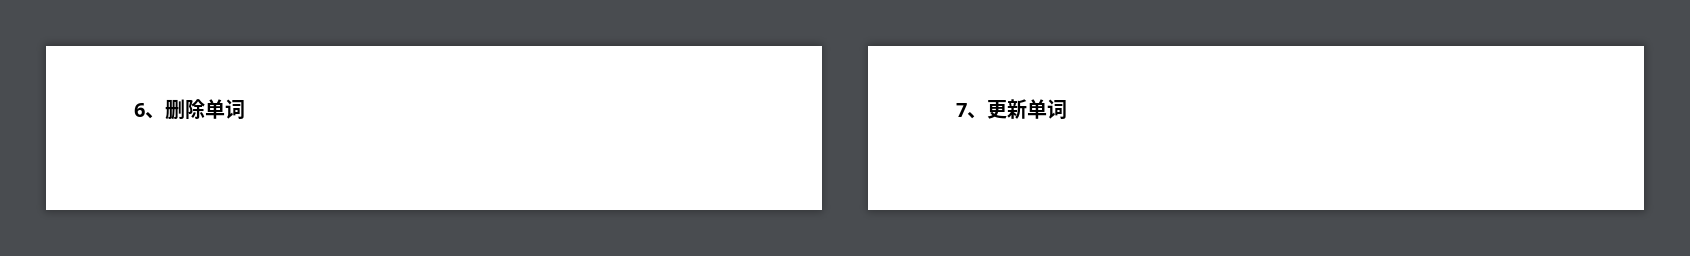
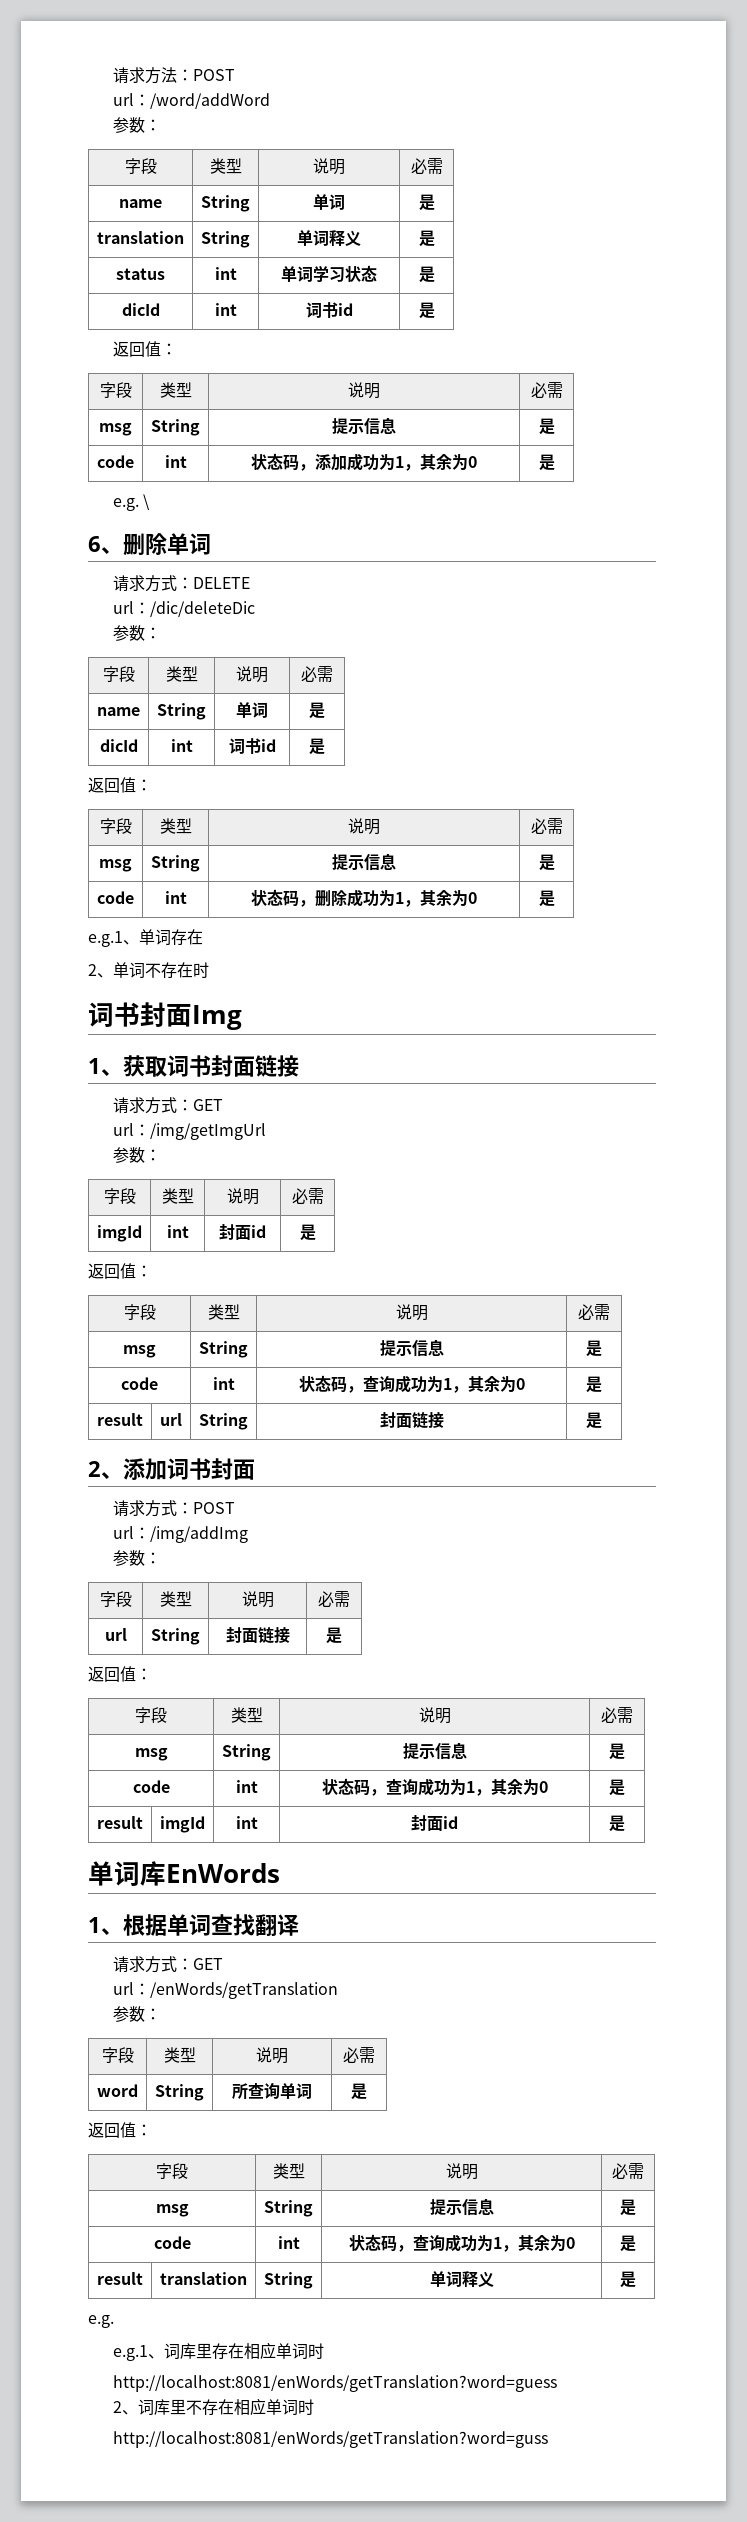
+ 请求方法：POST
+ url：/word/addWord
+ 参数：
+ 字段 | 类型 | 说明 | 必需
+ name | String | 单词 | 是
+ translation | String | 单词释义 | 是
+ status | int | 单词学习状态 | 是
+ dicId | int | 词书id | 是
+ 返回值：
+ 字段 | 类型 | 说明 | 必需
+ msg | String | 提示信息 | 是
+ code | int | 状态码，添加成功为1，其余为0 | 是
+ e.g. \
  6、删除单词
- 7、更新单词
+ 请求方式：DELETE
+ url：/dic/deleteDic
+ 参数：
+ 字段 | 类型 | 说明 | 必需
+ name | String | 单词 | 是
+ dicId | int | 词书id | 是
+ 返回值：
+ 字段 | 类型 | 说明 | 必需
+ msg | String | 提示信息 | 是
+ code | int | 状态码，删除成功为1，其余为0 | 是
+ e.g.1、单词存在
+ 2、单词不存在时
+ 词书封面Img
+ 1、获取词书封面链接
+ 请求方式：GET
+ url：/img/getImgUrl
+ 参数：
+ 字段 | 类型 | 说明 | 必需
+ imgId | int | 封面id | 是
+ 返回值：
+ 字段 | 类型 | 说明 | 必需
+ msg | String | 提示信息 | 是
+ code | int | 状态码，查询成功为1，其余为0 | 是
+ result | url | String | 封面链接 | 是
+ 2、添加词书封面
+ 请求方式：POST
+ url：/img/addImg
+ 参数：
+ 字段 | 类型 | 说明 | 必需
+ url | String | 封面链接 | 是
+ 返回值：
+ 字段 | 类型 | 说明 | 必需
+ msg | String | 提示信息 | 是
+ code | int | 状态码，查询成功为1，其余为0 | 是
+ result | imgId | int | 封面id | 是
+ 单词库EnWords
+ 1、根据单词查找翻译
+ 请求方式：GET
+ url：/enWords/getTranslation
+ 参数：
+ 字段 | 类型 | 说明 | 必需
+ word | String | 所查询单词 | 是
+ 返回值：
+ 字段 | 类型 | 说明 | 必需
+ msg | String | 提示信息 | 是
+ code | int | 状态码，查询成功为1，其余为0 | 是
+ result | translation | String | 单词释义 | 是
+ e.g.
+ e.g.1、词库里存在相应单词时
+ http://localhost:8081/enWords/getTranslation?word=guess
+ 2、词库里不存在相应单词时
+ http://localhost:8081/enWords/getTranslation?word=guss

